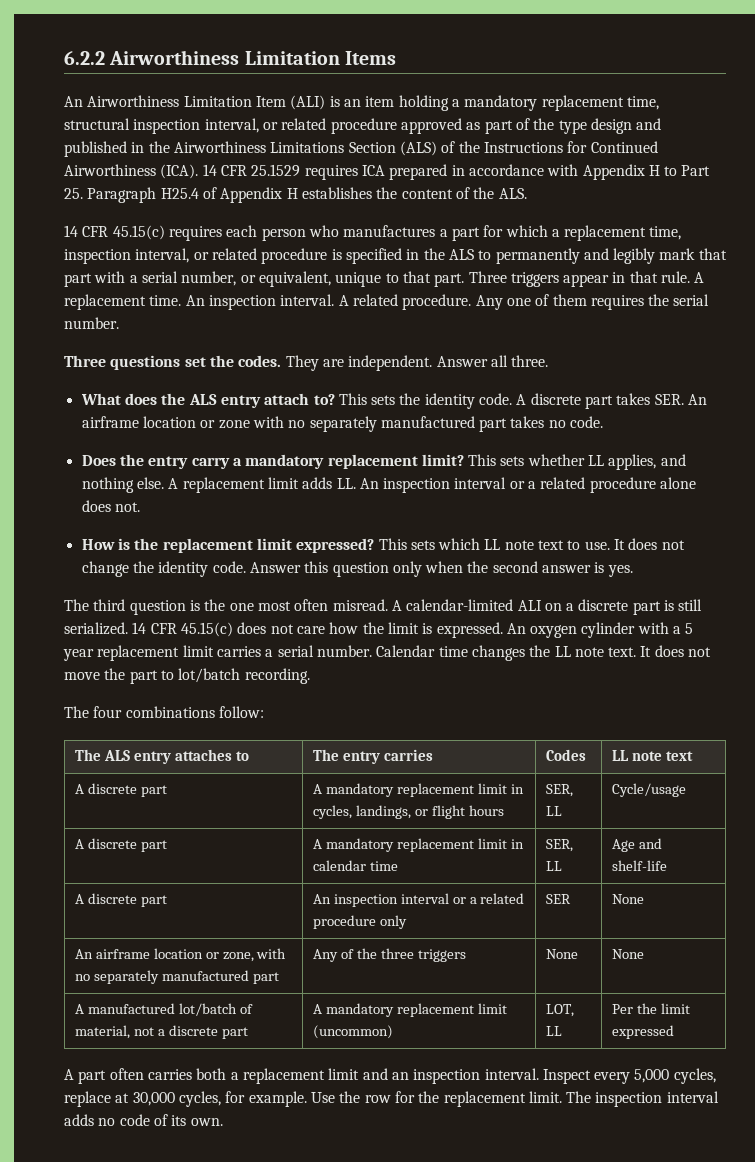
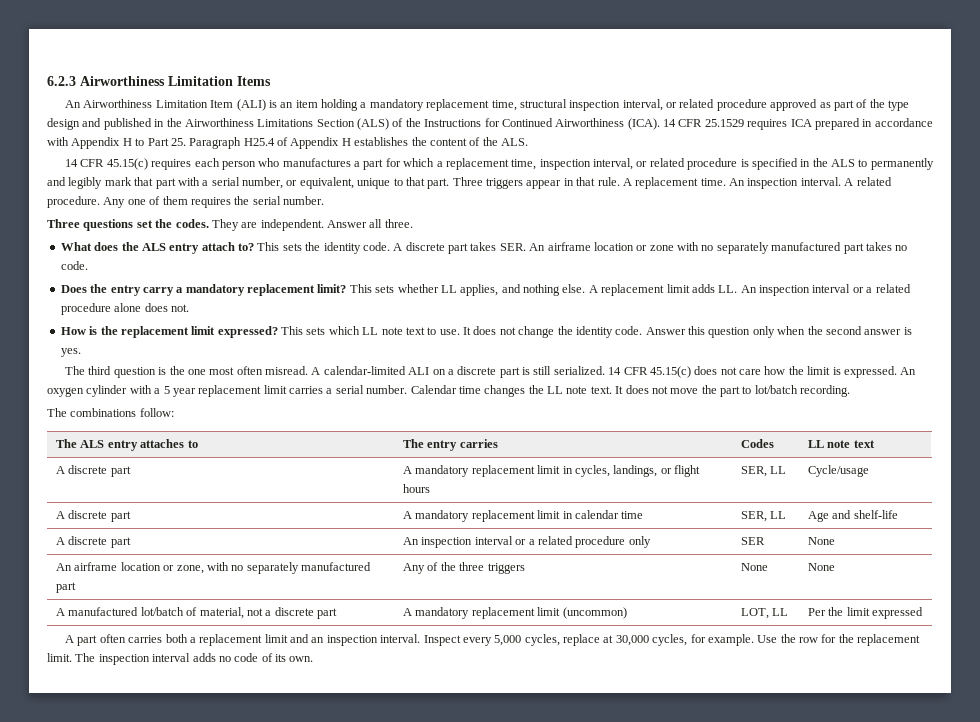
- 6.2.2 Airworthiness Limitation Items
+ 6.2.3 Airworthiness Limitation Items
- The four combinations follow:
+ The combinations follow:

